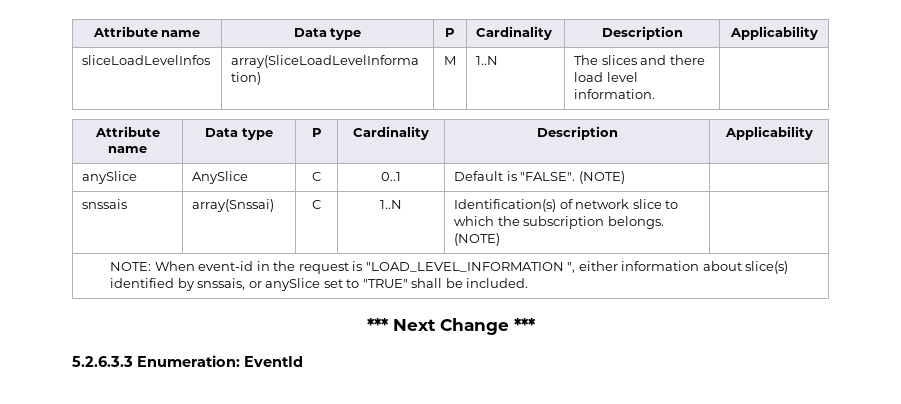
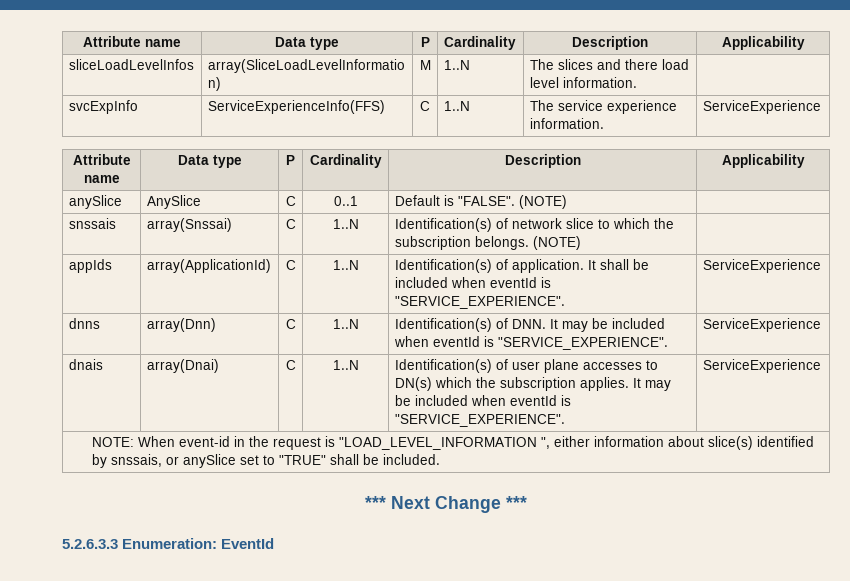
+ svcExpInfo | ServiceExperienceInfo(FFS) | C | 1..N | The service experience information. | ServiceExperience
+ appIds | array(ApplicationId) | C | 1..N | Identification(s) of application. It shall be included when eventId is "SERVICE_EXPERIENCE". | ServiceExperience
+ dnns | array(Dnn) | C | 1..N | Identification(s) of DNN. It may be included when eventId is "SERVICE_EXPERIENCE". | ServiceExperience
+ dnais | array(Dnai) | C | 1..N | Identification(s) of user plane accesses to DN(s) which the subscription applies. It may be included when eventId is "SERVICE_EXPERIENCE". | ServiceExperience

